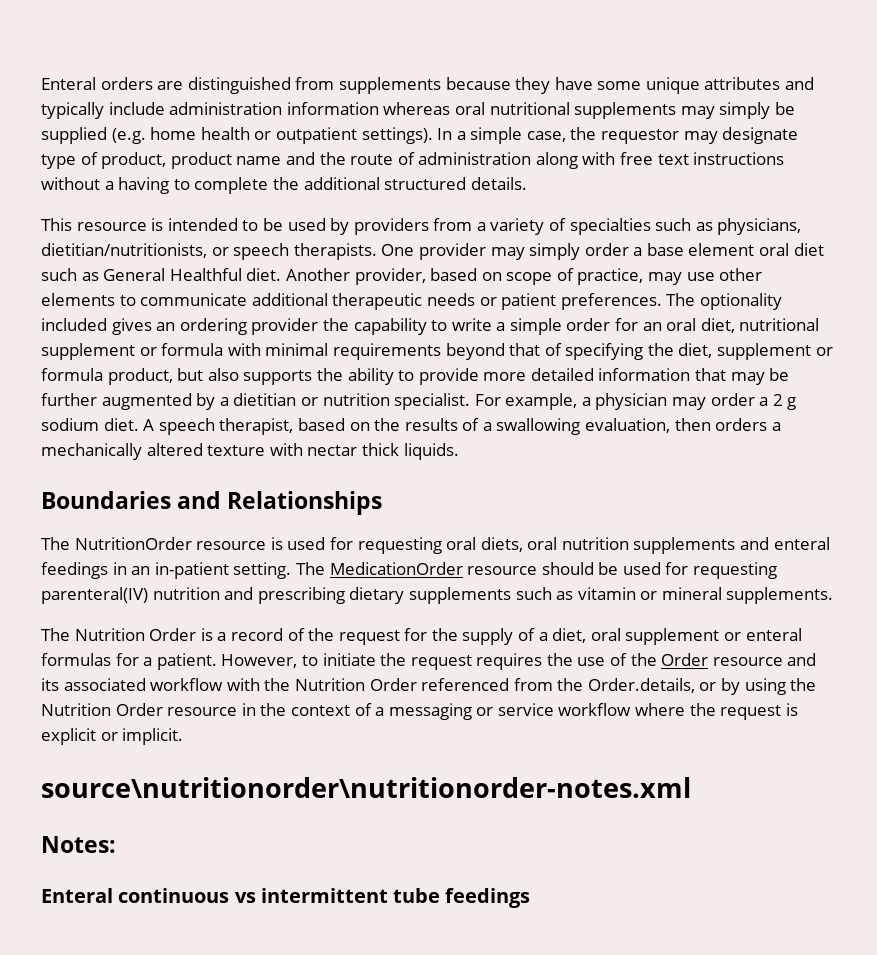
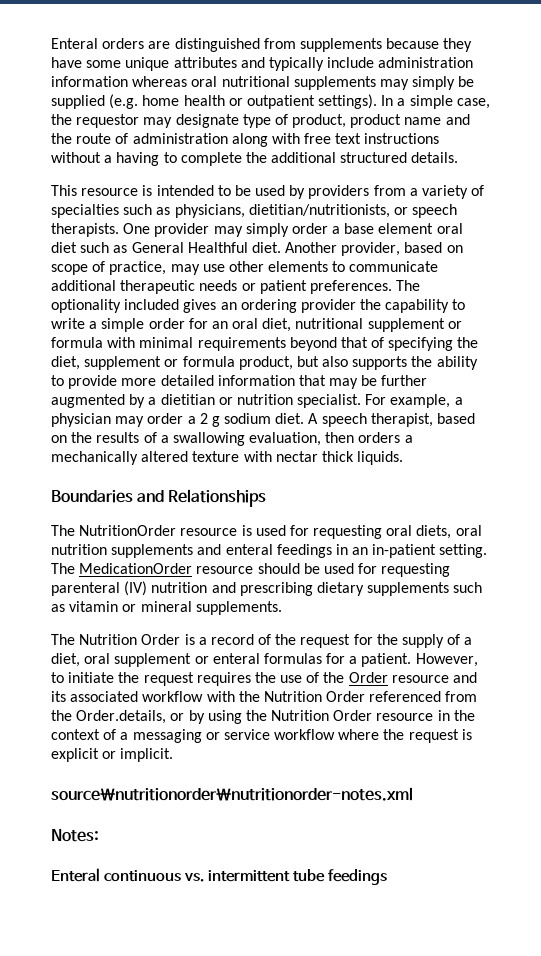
- The MedicationOrder resource should be used for requesting parenteral(IV) nutrition and prescribing dietary supplements such as vitamin or mineral supplements.
+ The MedicationOrder resource should be used for requesting parenteral (IV) nutrition and prescribing dietary supplements such as vitamin or mineral supplements.
- Enteral continuous vs intermittent tube feedings
+ Enteral continuous vs. intermittent tube feedings

